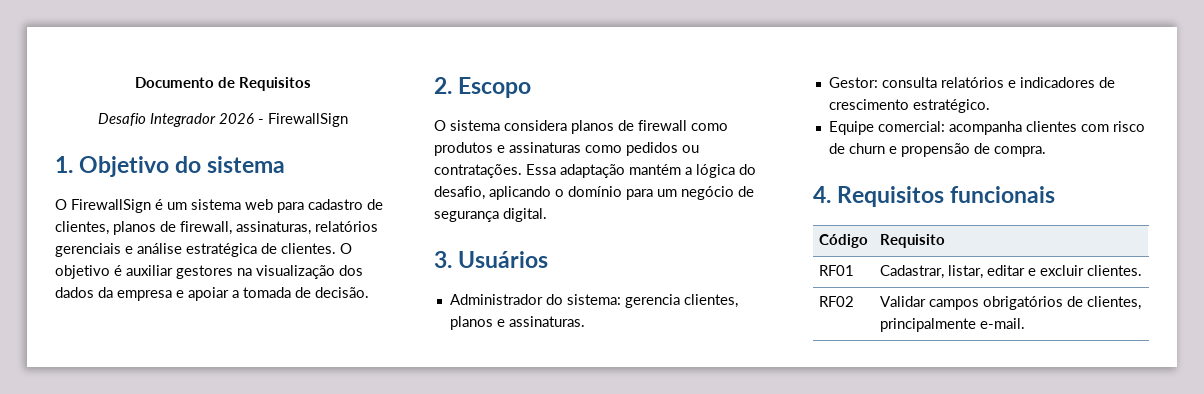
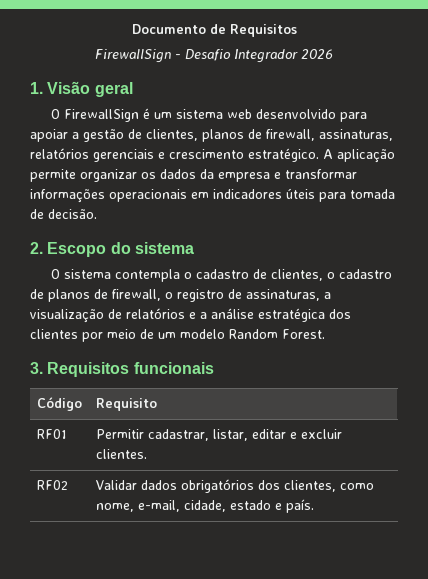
- Desafio Integrador 2026 - FirewallSign
+ FirewallSign - Desafio Integrador 2026
- 1. Objetivo do sistema
+ 1. Visão geral
- O FirewallSign é um sistema web para cadastro de clientes, planos de firewall, assinaturas, relatórios gerenciais e análise estratégica de clientes. O objetivo é auxiliar gestores na visualização dos dados da empresa e apoiar a tomada de decisão.
+ O FirewallSign é um sistema web desenvolvido para apoiar a gestão de clientes, planos de firewall, assinaturas, relatórios gerenciais e crescimento estratégico. A aplicação permite organizar os dados da empresa e transformar informações operacionais em indicadores úteis para tomada de decisão.
- 2. Escopo
+ 2. Escopo do sistema
- O sistema considera planos de firewall como produtos e assinaturas como pedidos ou contratações. Essa adaptação mantém a lógica do desafio, aplicando o domínio para um negócio de segurança digital.
- 3. Usuários
- Administrador do sistema: gerencia clientes, planos e assinaturas.
- Gestor: consulta relatórios e indicadores de crescimento estratégico.
- Equipe comercial: acompanha clientes com risco de churn e propensão de compra.
- 4. Requisitos funcionais
+ O sistema contempla o cadastro de clientes, o cadastro de planos de firewall, o registro de assinaturas, a visualização de relatórios e a análise estratégica dos clientes por meio de um modelo Random Forest.
+ 3. Requisitos funcionais
- RF01 | Cadastrar, listar, editar e excluir clientes.
+ RF01 | Permitir cadastrar, listar, editar e excluir clientes.
- RF02 | Validar campos obrigatórios de clientes, principalmente e-mail.
+ RF02 | Validar dados obrigatórios dos clientes, como nome, e-mail, cidade, estado e país.

